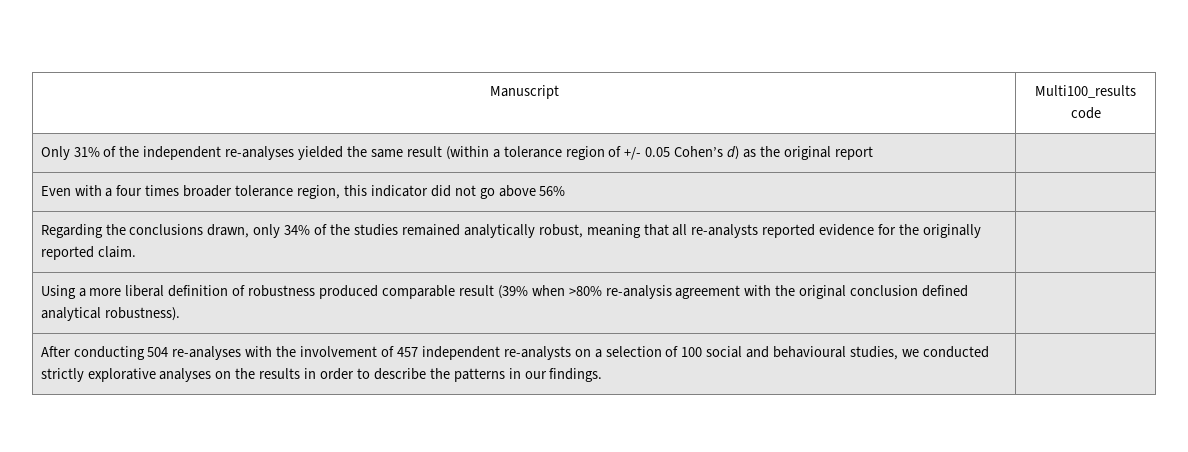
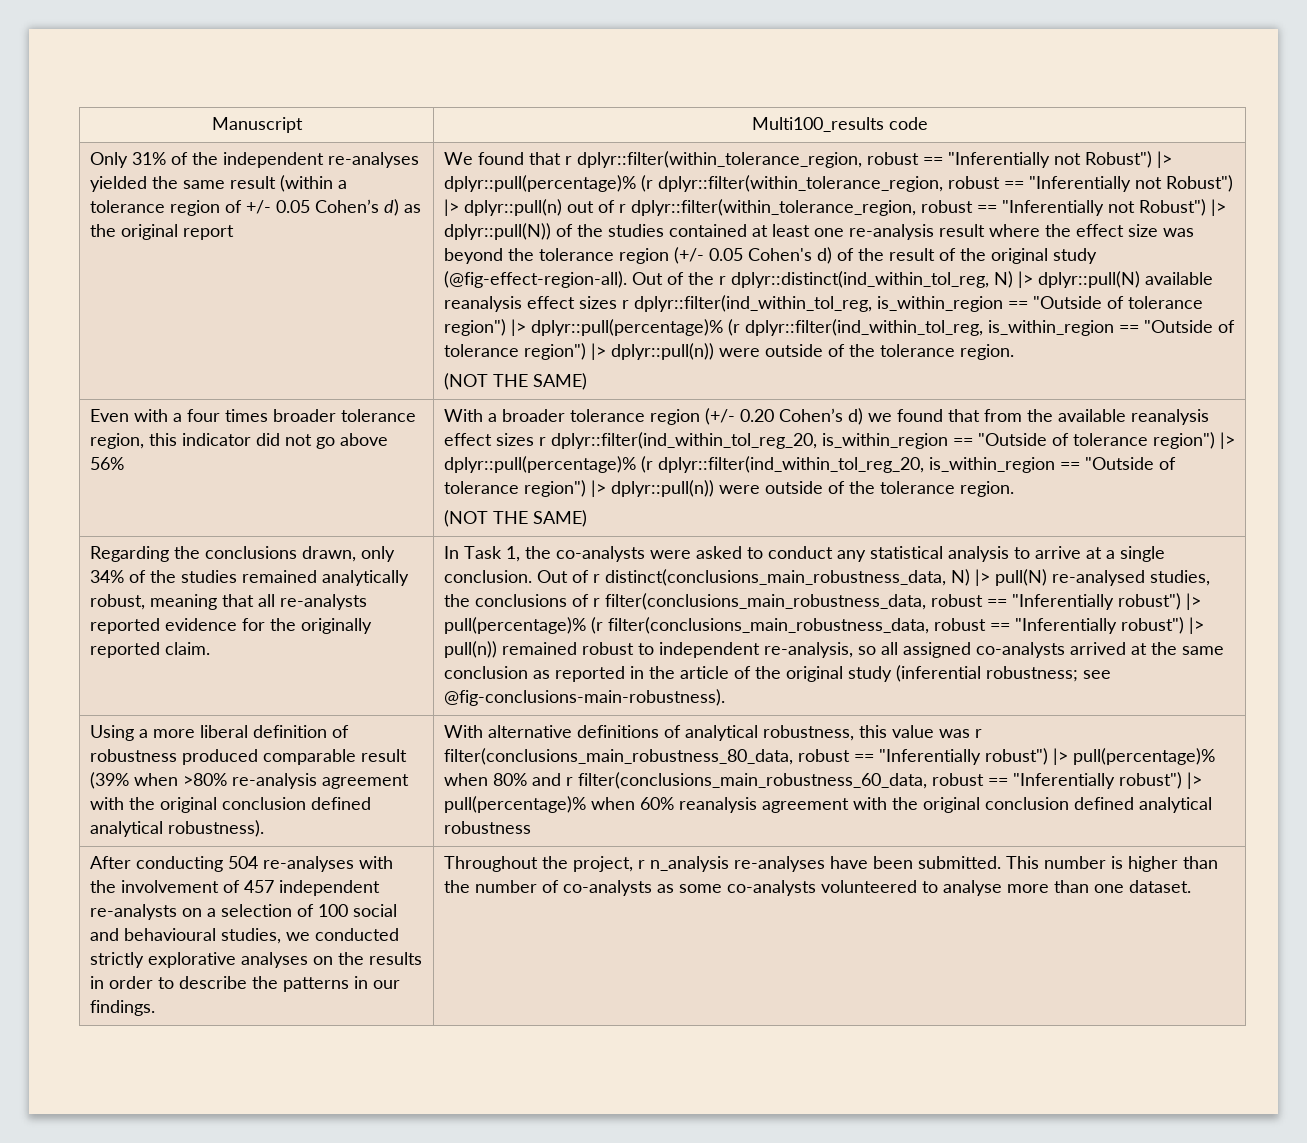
+ We found that r dplyr::filter(within_tolerance_region, robust == "Inferentially not Robust") |> dplyr::pull(percentage)% (r dplyr::filter(within_tolerance_region, robust == "Inferentially not Robust") |> dplyr::pull(n) out of r dplyr::filter(within_tolerance_region, robust == "Inferentially not Robust") |> dplyr::pull(N)) of the studies contained at least one re-analysis result where the effect size was beyond the tolerance region (+/- 0.05 Cohen's d) of the result of the original study (@fig-effect-region-all). Out of the r dplyr::distinct(ind_within_tol_reg, N) |> dplyr::pull(N) available reanalysis effect sizes r dplyr::filter(ind_within_tol_reg, is_within_region == "Outside of tolerance region") |> dplyr::pull(percentage)% (r dplyr::filter(ind_within_tol_reg, is_within_region == "Outside of tolerance region") |> dplyr::pull(n)) were outside of the tolerance region.
+ (NOT THE SAME)
+ With a broader tolerance region (+/- 0.20 Cohen’s d) we found that from the available reanalysis effect sizes r dplyr::filter(ind_within_tol_reg_20, is_within_region == "Outside of tolerance region") |> dplyr::pull(percentage)% (r dplyr::filter(ind_within_tol_reg_20, is_within_region == "Outside of tolerance region") |> dplyr::pull(n)) were outside of the tolerance region.
+ (NOT THE SAME)
+ In Task 1, the co-analysts were asked to conduct any statistical analysis to arrive at a single conclusion. Out of r distinct(conclusions_main_robustness_data, N) |> pull(N) re-analysed studies, the conclusions of r filter(conclusions_main_robustness_data, robust == "Inferentially robust") |> pull(percentage)% (r filter(conclusions_main_robustness_data, robust == "Inferentially robust") |> pull(n)) remained robust to independent re-analysis, so all assigned co-analysts arrived at the same conclusion as reported in the article of the original study (inferential robustness; see @fig-conclusions-main-robustness).
+ With alternative definitions of analytical robustness, this value was r filter(conclusions_main_robustness_80_data, robust == "Inferentially robust") |> pull(percentage)% when 80% and r filter(conclusions_main_robustness_60_data, robust == "Inferentially robust") |> pull(percentage)% when 60% reanalysis agreement with the original conclusion defined analytical robustness
+ Throughout the project, r n_analysis re-analyses have been submitted. This number is higher than the number of co-analysts as some co-analysts volunteered to analyse more than one dataset.

